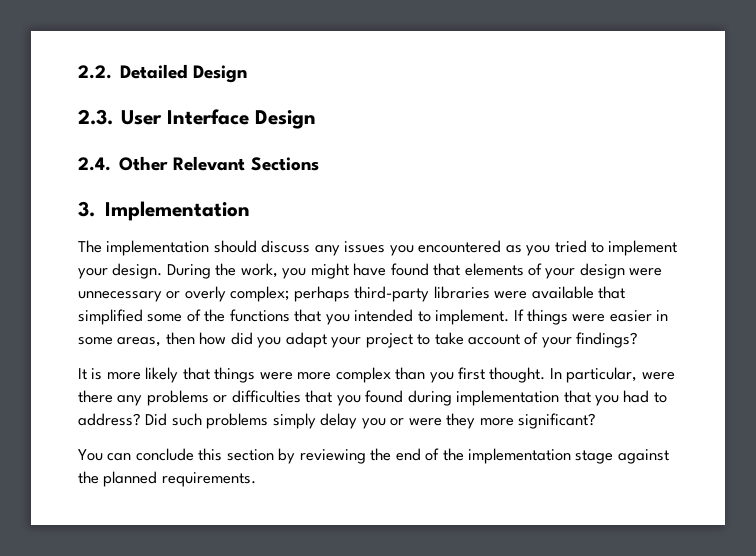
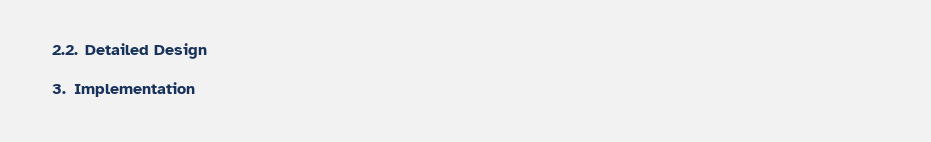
- 2.3. User Interface Design
- 2.4. Other Relevant Sections
  3. Implementation
- The implementation should discuss any issues you encountered as you tried to implement your design. During the work, you might have found that elements of your design were unnecessary or overly complex; perhaps third-party libraries were available that simplified some of the functions that you intended to implement. If things were easier in some areas, then how did you adapt your project to take account of your findings?
- It is more likely that things were more complex than you first thought. In particular, were there any problems or difficulties that you found during implementation that you had to address? Did such problems simply delay you or were they more significant?
- You can conclude this section by reviewing the end of the implementation stage against the planned requirements.

